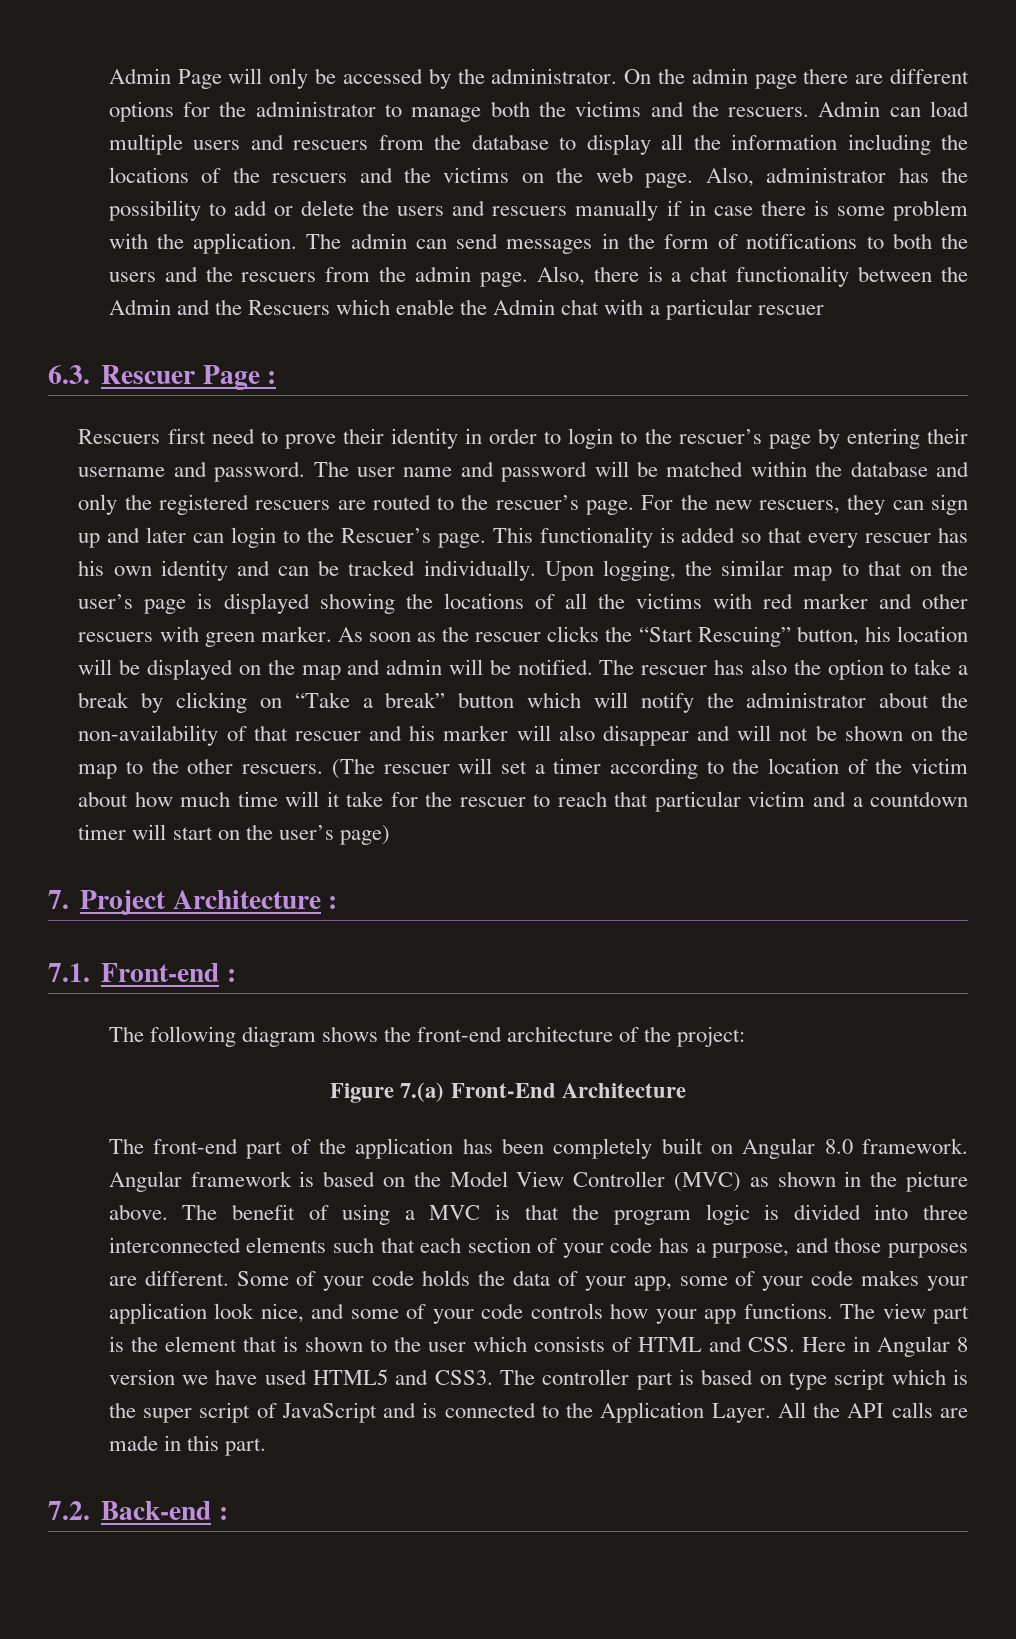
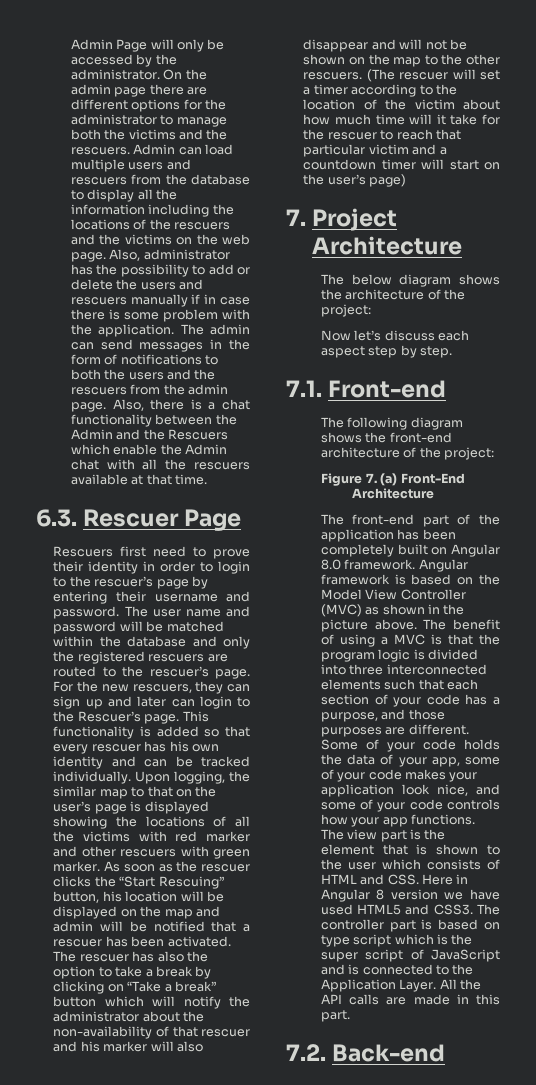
- Also, there is a chat functionality between the Admin and the Rescuers which enable the Admin chat with a particular rescuer
+ Also, there is a chat functionality between the Admin and the Rescuers which enable the Admin chat with all the rescuers available at that time.
- 6.3. Rescuer Page :
+ 6.3. Rescuer Page
- As soon as the rescuer clicks the “Start Rescuing” button, his location will be displayed on the map and admin will be notified.
+ As soon as the rescuer clicks the “Start Rescuing” button, his location will be displayed on the map and admin will be notified that a rescuer has been activated.
- 7. Project Architecture :
+ 7. Project Architecture
+ The below diagram shows the architecture of the project:
+ Now let’s discuss each aspect step by step.
- 7.1. Front-end :
+ 7.1. Front-end
- Figure 7.(a) Front-End Architecture
+ Figure 7. (a) Front-End Architecture
- 7.2. Back-end :
+ 7.2. Back-end

